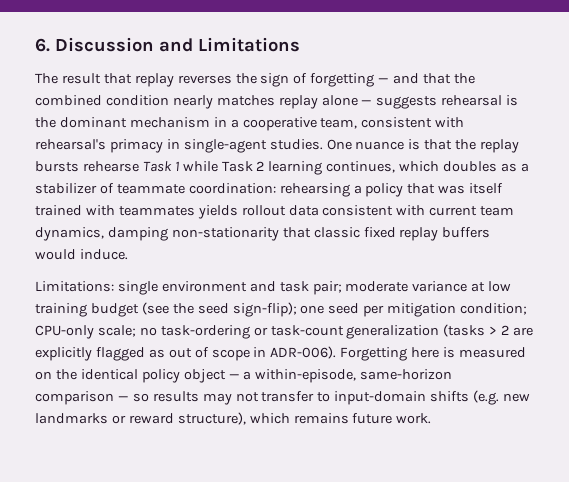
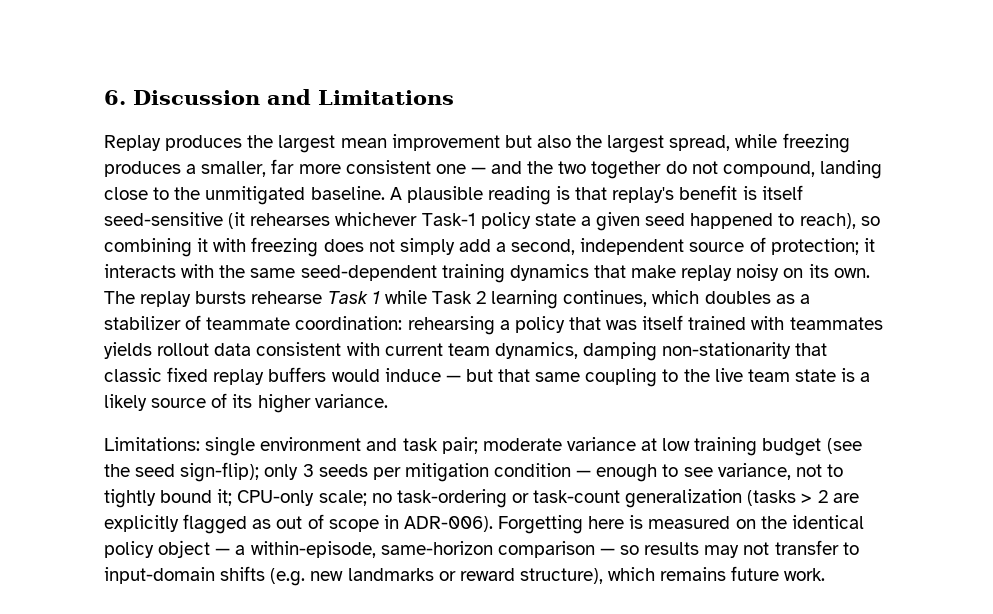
- The result that replay reverses the sign of forgetting — and that the combined condition nearly matches replay alone — suggests rehearsal is the dominant mechanism in a cooperative team, consistent with rehearsal's primacy in single-agent studies. One nuance is that the replay bursts rehearse Task 1 while Task 2 learning continues, which doubles as a stabilizer of teammate coordination: rehearsing a policy that was itself trained with teammates yields rollout data consistent with current team dynamics, damping non-stationarity that classic fixed replay buffers would induce.
+ Replay produces the largest mean improvement but also the largest spread, while freezing produces a smaller, far more consistent one — and the two together do not compound, landing close to the unmitigated baseline. A plausible reading is that replay's benefit is itself seed-sensitive (it rehearses whichever Task-1 policy state a given seed happened to reach), so combining it with freezing does not simply add a second, independent source of protection; it interacts with the same seed-dependent training dynamics that make replay noisy on its own. The replay bursts rehearse Task 1 while Task 2 learning continues, which doubles as a stabilizer of teammate coordination: rehearsing a policy that was itself trained with teammates yields rollout data consistent with current team dynamics, damping non-stationarity that classic fixed replay buffers would induce — but that same coupling to the live team state is a likely source of its higher variance.
- Limitations: single environment and task pair; moderate variance at low training budget (see the seed sign-flip); one seed per mitigation condition; CPU-only scale; no task-ordering or task-count generalization (tasks > 2 are explicitly flagged as out of scope in ADR-006).
+ Limitations: single environment and task pair; moderate variance at low training budget (see the seed sign-flip); only 3 seeds per mitigation condition — enough to see variance, not to tightly bound it; CPU-only scale; no task-ordering or task-count generalization (tasks > 2 are explicitly flagged as out of scope in ADR-006).

